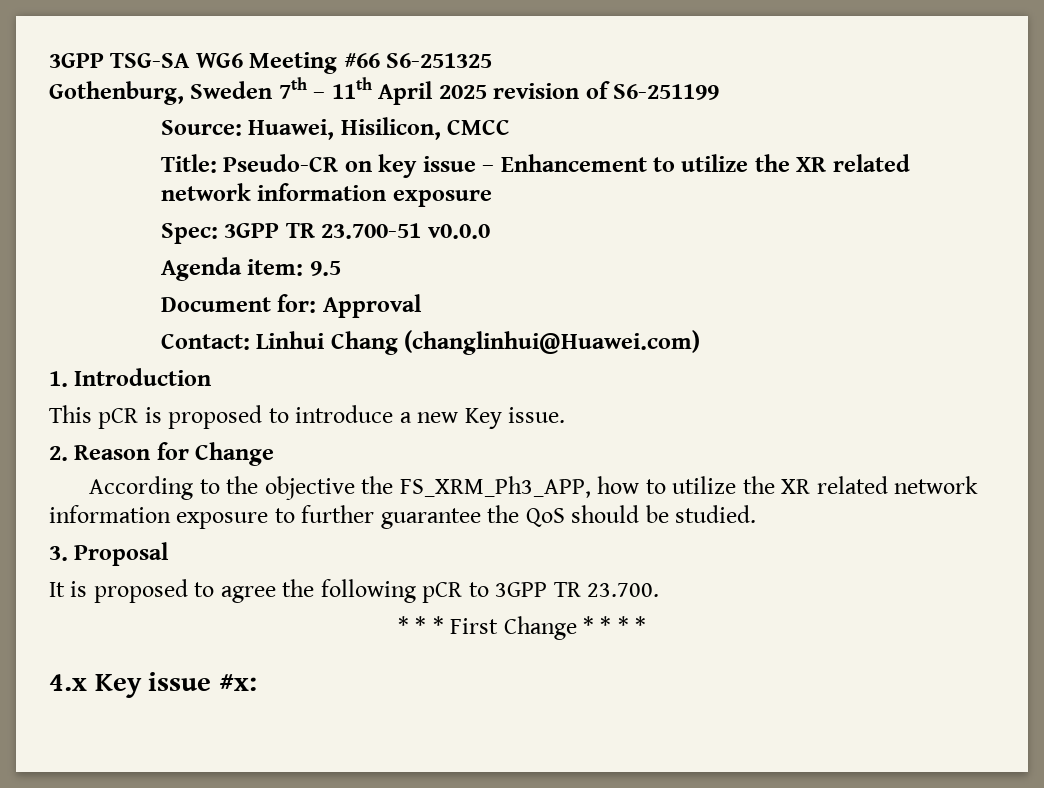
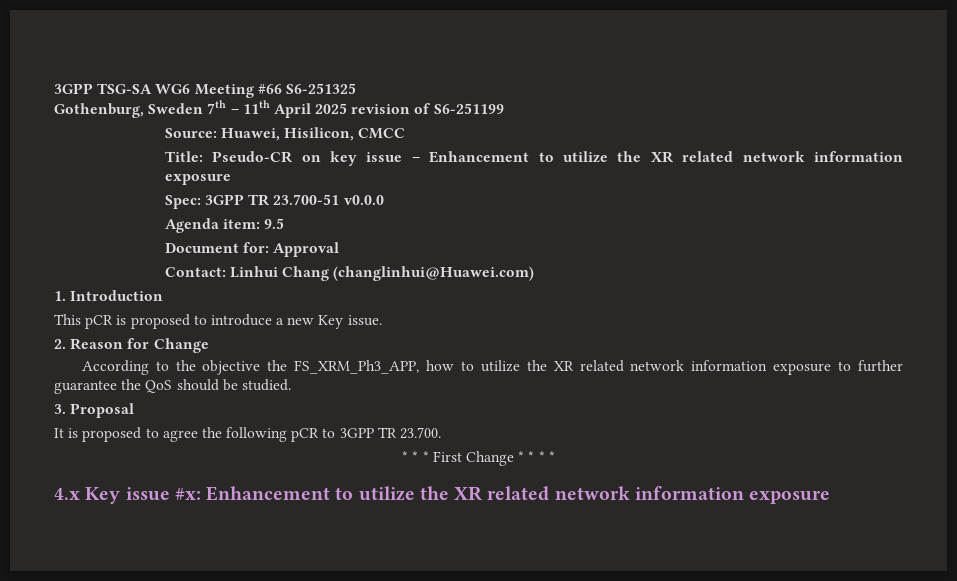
- 4.x Key issue #x:
+ 4.x Key issue #x: Enhancement to utilize the XR related network information exposure

